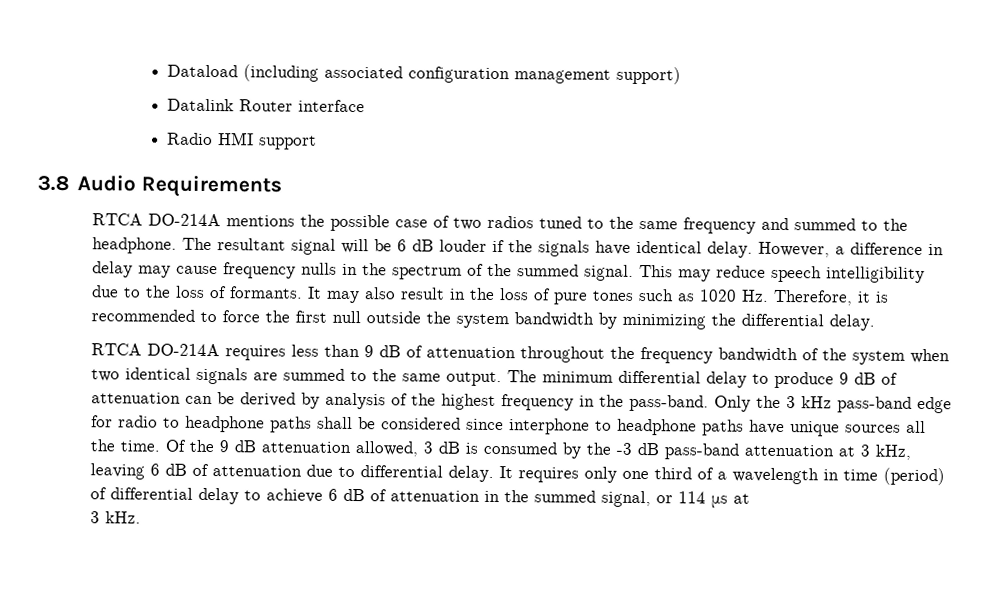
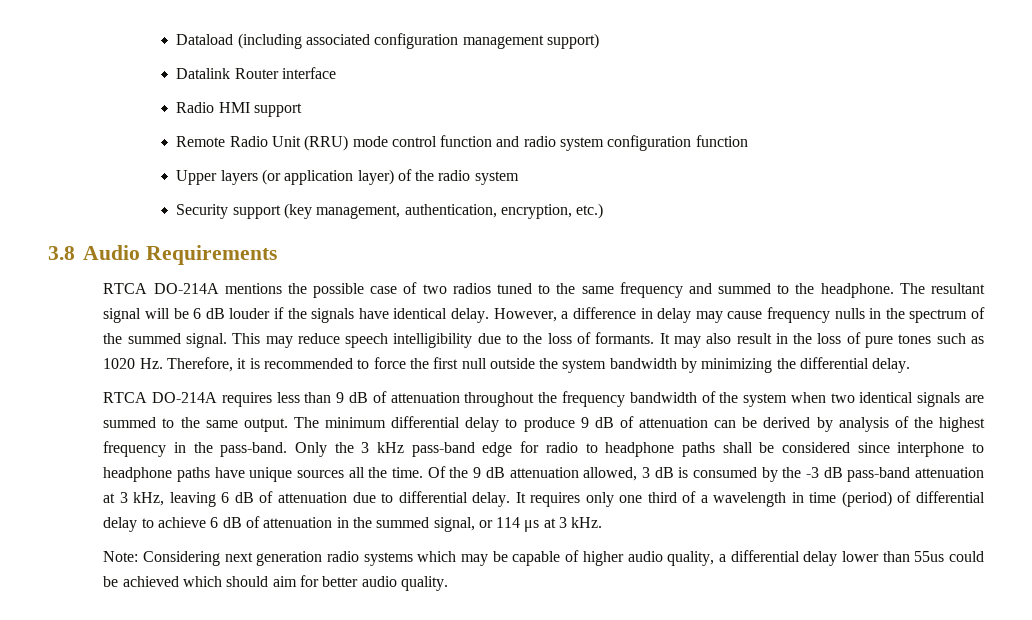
+ Remote Radio Unit (RRU) mode control function and radio system configuration function
+ Upper layers (or application layer) of the radio system
+ Security support (key management, authentication, encryption, etc.)
- It requires only one third of a wavelength in time (period) of differential delay to achieve 6 dB of attenuation in the summed signal, or 114 μs at
- 3 kHz.
+ It requires only one third of a wavelength in time (period) of differential delay to achieve 6 dB of attenuation in the summed signal, or 114 μs at 3 kHz.
+ Note: Considering next generation radio systems which may be capable of higher audio quality, a differential delay lower than 55us could be achieved which should aim for better audio quality.

